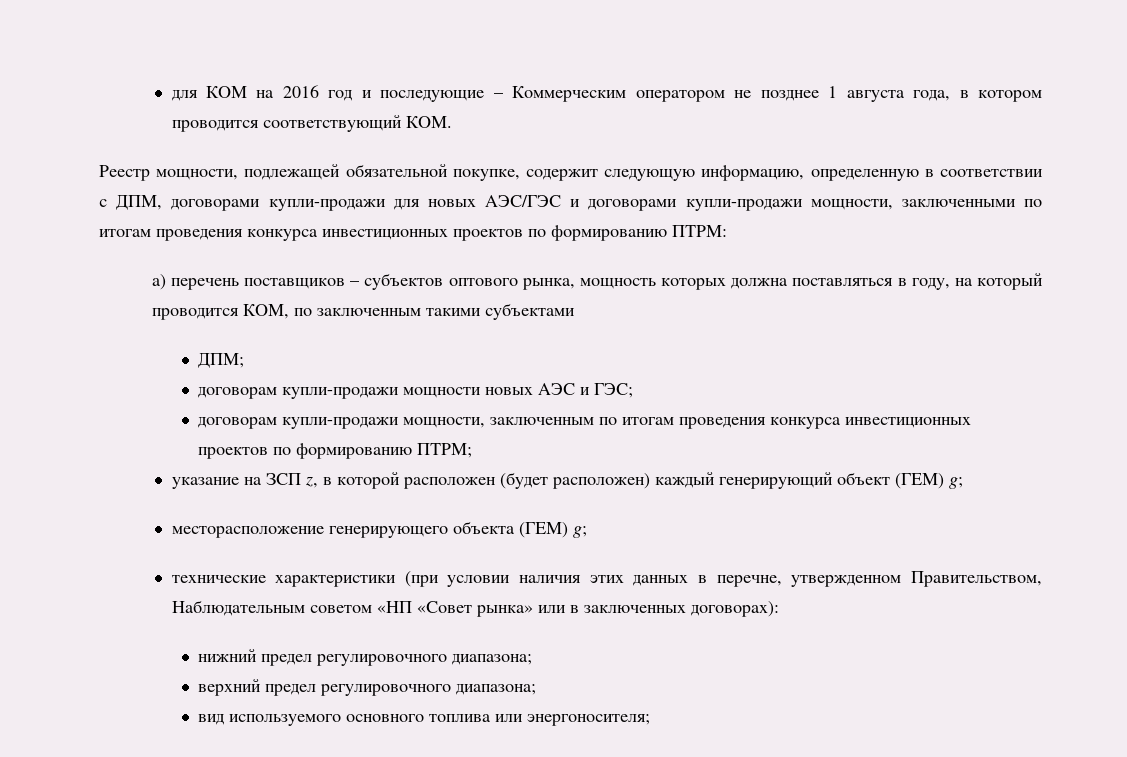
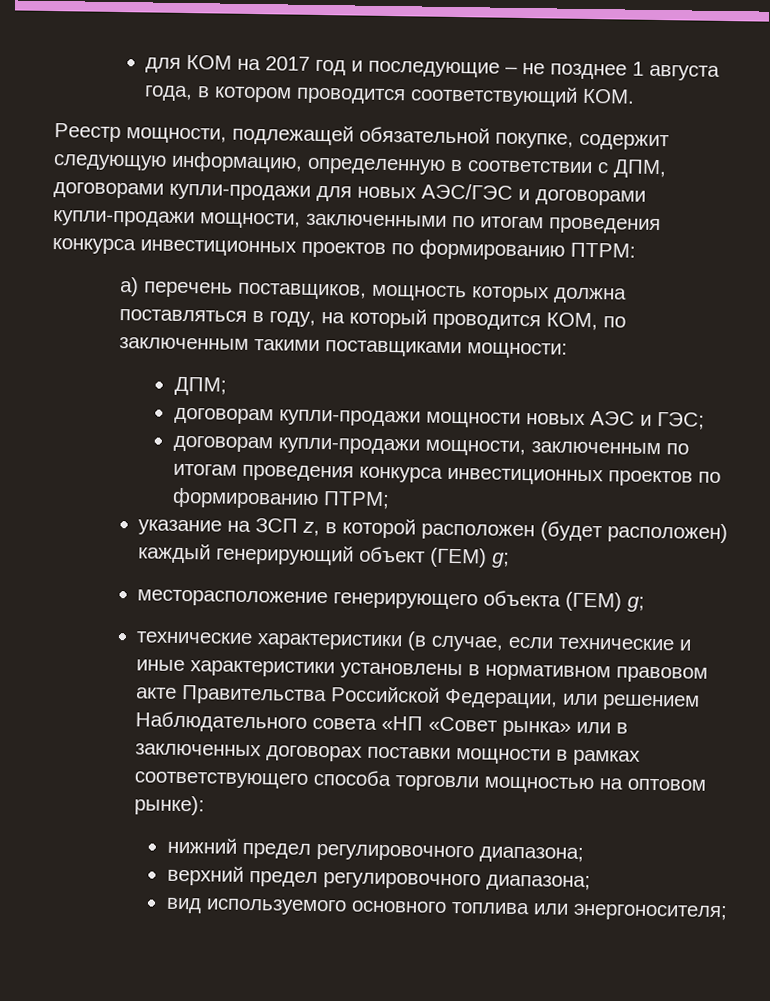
- для КОМ на 2016 год и последующие – Коммерческим оператором не позднее 1 августа года, в котором проводится соответствующий КОМ.
+ для КОМ на 2017 год и последующие – не позднее 1 августа года, в котором проводится соответствующий КОМ.
- а) перечень поставщиков – субъектов оптового рынка, мощность которых должна поставляться в году, на который проводится КОМ, по заключенным такими субъектами
+ а) перечень поставщиков, мощность которых должна поставляться в году, на который проводится КОМ, по заключенным такими поставщиками мощности:
- технические характеристики (при условии наличия этих данных в перечне, утвержденном Правительством, Наблюдательным советом «НП «Совет рынка» или в заключенных договорах):
+ технические характеристики (в случае, если технические и иные характеристики установлены в нормативном правовом акте Правительства Российской Федерации, или решением Наблюдательного совета «НП «Совет рынка» или в заключенных договорах поставки мощности в рамках соответствующего способа торговли мощностью на оптовом рынке):

